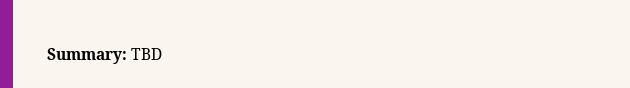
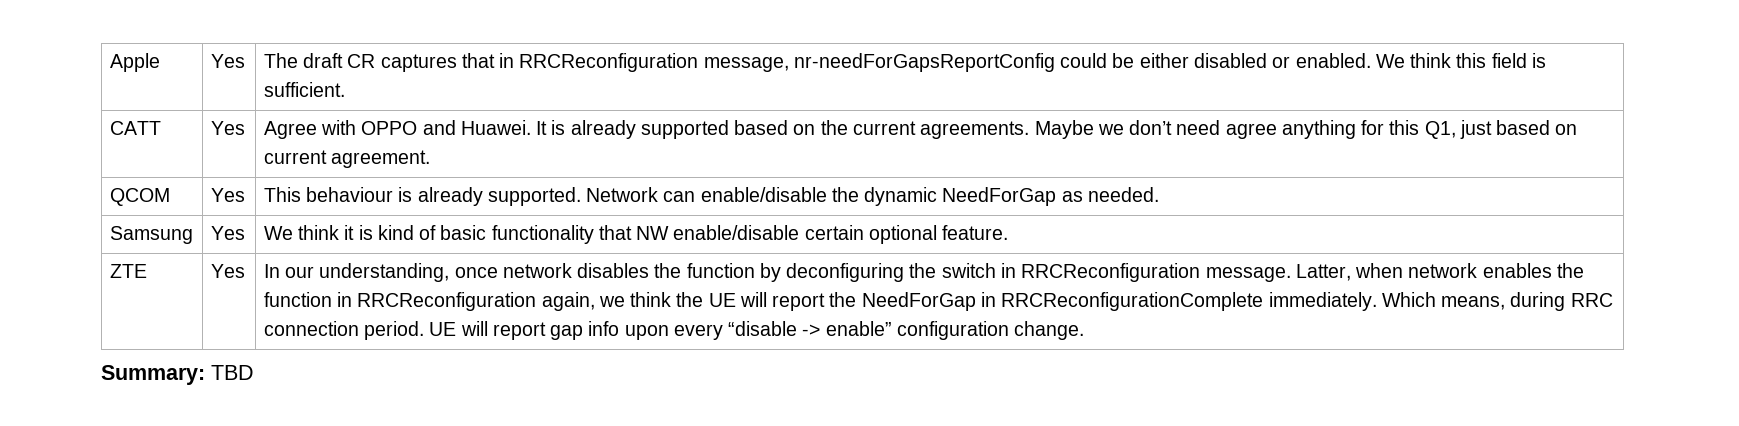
+ Apple | Yes | The draft CR captures that in RRCReconfiguration message, nr-needForGapsReportConfig could be either disabled or enabled. We think this field is sufficient.
+ CATT | Yes | Agree with OPPO and Huawei. It is already supported based on the current agreements. Maybe we don’t need agree anything for this Q1, just based on current agreement.
+ QCOM | Yes | This behaviour is already supported. Network can enable/disable the dynamic NeedForGap as needed.
+ Samsung | Yes | We think it is kind of basic functionality that NW enable/disable certain optional feature.
+ ZTE | Yes | In our understanding, once network disables the function by deconfiguring the switch in RRCReconfiguration message. Latter, when network enables the function in RRCReconfiguration again, we think the UE will report the NeedForGap in RRCReconfigurationComplete immediately. Which means, during RRC connection period. UE will report gap info upon every “disable -> enable” configuration change.

